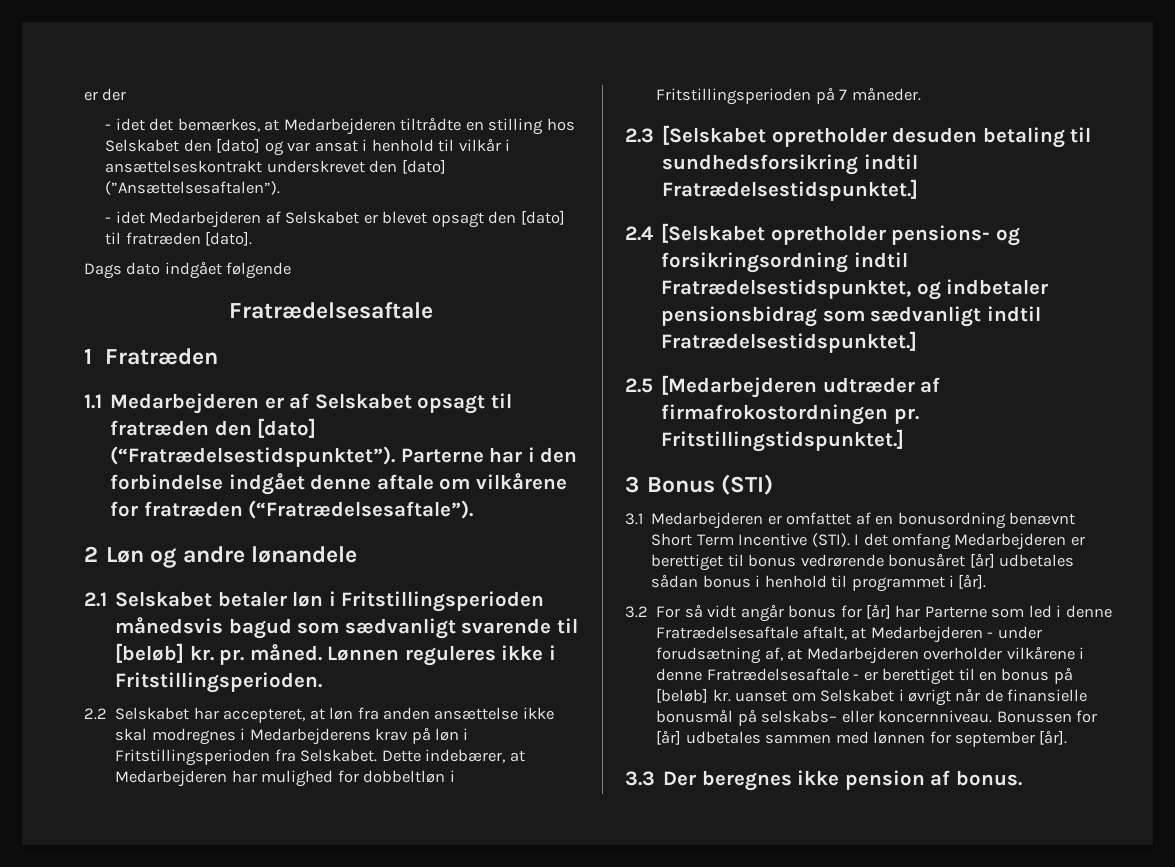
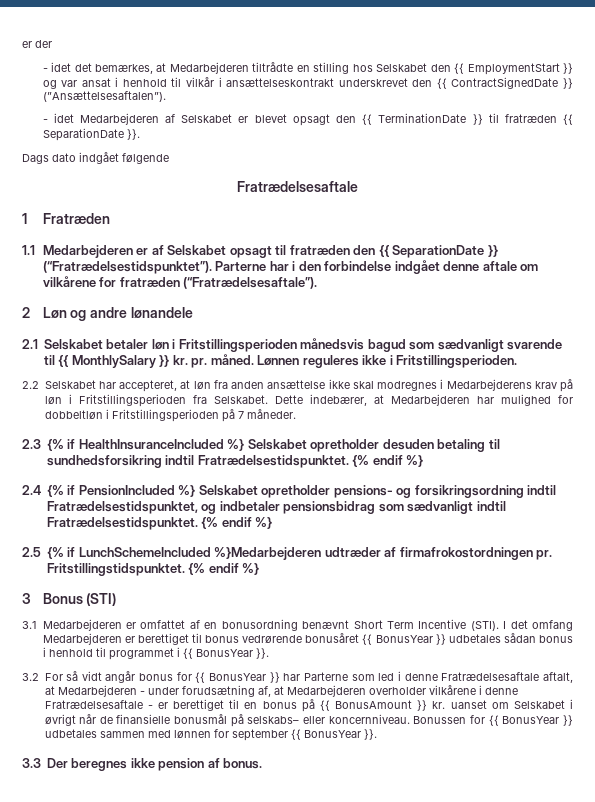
- - idet det bemærkes, at Medarbejderen tiltrådte en stilling hos Selskabet den [dato] og var ansat i henhold til vilkår i ansættelseskontrakt underskrevet den [dato] (”Ansættelsesaftalen”).
+ - idet det bemærkes, at Medarbejderen tiltrådte en stilling hos Selskabet den {{ EmploymentStart }} og var ansat i henhold til vilkår i ansættelseskontrakt underskrevet den {{ ContractSignedDate }} (”Ansættelsesaftalen”).
- - idet Medarbejderen af Selskabet er blevet opsagt den [dato] til fratræden [dato].
+ - idet Medarbejderen af Selskabet er blevet opsagt den {{ TerminationDate }} til fratræden {{ SeparationDate }}.
- 1.1 Medarbejderen er af Selskabet opsagt til fratræden den [dato] (“Fratrædelsestidspunktet”).
+ 1.1 Medarbejderen er af Selskabet opsagt til fratræden den {{ SeparationDate }} (“Fratrædelsestidspunktet”).
- 2.1 Selskabet betaler løn i Fritstillingsperioden månedsvis bagud som sædvanligt svarende til [beløb] kr. pr. måned.
+ 2.1 Selskabet betaler løn i Fritstillingsperioden månedsvis bagud som sædvanligt svarende til {{ MonthlySalary }} kr. pr. måned.
- 2.3 [Selskabet opretholder desuden betaling til sundhedsforsikring indtil Fratrædelsestidspunktet.]
- 2.4 [Selskabet opretholder pensions- og forsikringsordning indtil Fratrædelsestidspunktet, og indbetaler pensionsbidrag som sædvanligt indtil Fratrædelsestidspunktet.]
- 2.5 [Medarbejderen udtræder af firmafrokostordningen pr. Fritstillingstidspunktet.]
+ 2.3 {% if HealthInsuranceIncluded %} Selskabet opretholder desuden betaling til sundhedsforsikring indtil Fratrædelsestidspunktet. {% endif %}
+ 2.4 {% if PensionIncluded %} Selskabet opretholder pensions- og forsikringsordning indtil Fratrædelsestidspunktet, og indbetaler pensionsbidrag som sædvanligt indtil Fratrædelsestidspunktet. {% endif %}
+ 2.5 {% if LunchSchemeIncluded %}Medarbejderen udtræder af firmafrokostordningen pr. Fritstillingstidspunktet. {% endif %}
- I det omfang Medarbejderen er berettiget til bonus vedrørende bonusåret [år] udbetales sådan bonus i henhold til programmet i [år].
+ I det omfang Medarbejderen er berettiget til bonus vedrørende bonusåret {{ BonusYear }} udbetales sådan bonus i henhold til programmet i {{ BonusYear }}.
- 3.2 For så vidt angår bonus for [år] har Parterne som led i denne Fratrædelsesaftale aftalt, at Medarbejderen - under forudsætning af, at Medarbejderen overholder vilkårene i denne Fratrædelsesaftale - er berettiget til en bonus på [beløb] kr. uanset om Selskabet i øvrigt når de finansielle bonusmål på selskabs– eller koncernniveau.
+ 3.2 For så vidt angår bonus for {{ BonusYear }} har Parterne som led i denne Fratrædelsesaftale aftalt, at Medarbejderen - under forudsætning af, at Medarbejderen overholder vilkårene i denne Fratrædelsesaftale - er berettiget til en bonus på {{ BonusAmount }} kr. uanset om Selskabet i øvrigt når de finansielle bonusmål på selskabs– eller koncernniveau.
- Bonussen for [år] udbetales sammen med lønnen for september [år].
+ Bonussen for {{ BonusYear }} udbetales sammen med lønnen for september {{ BonusYear }}.

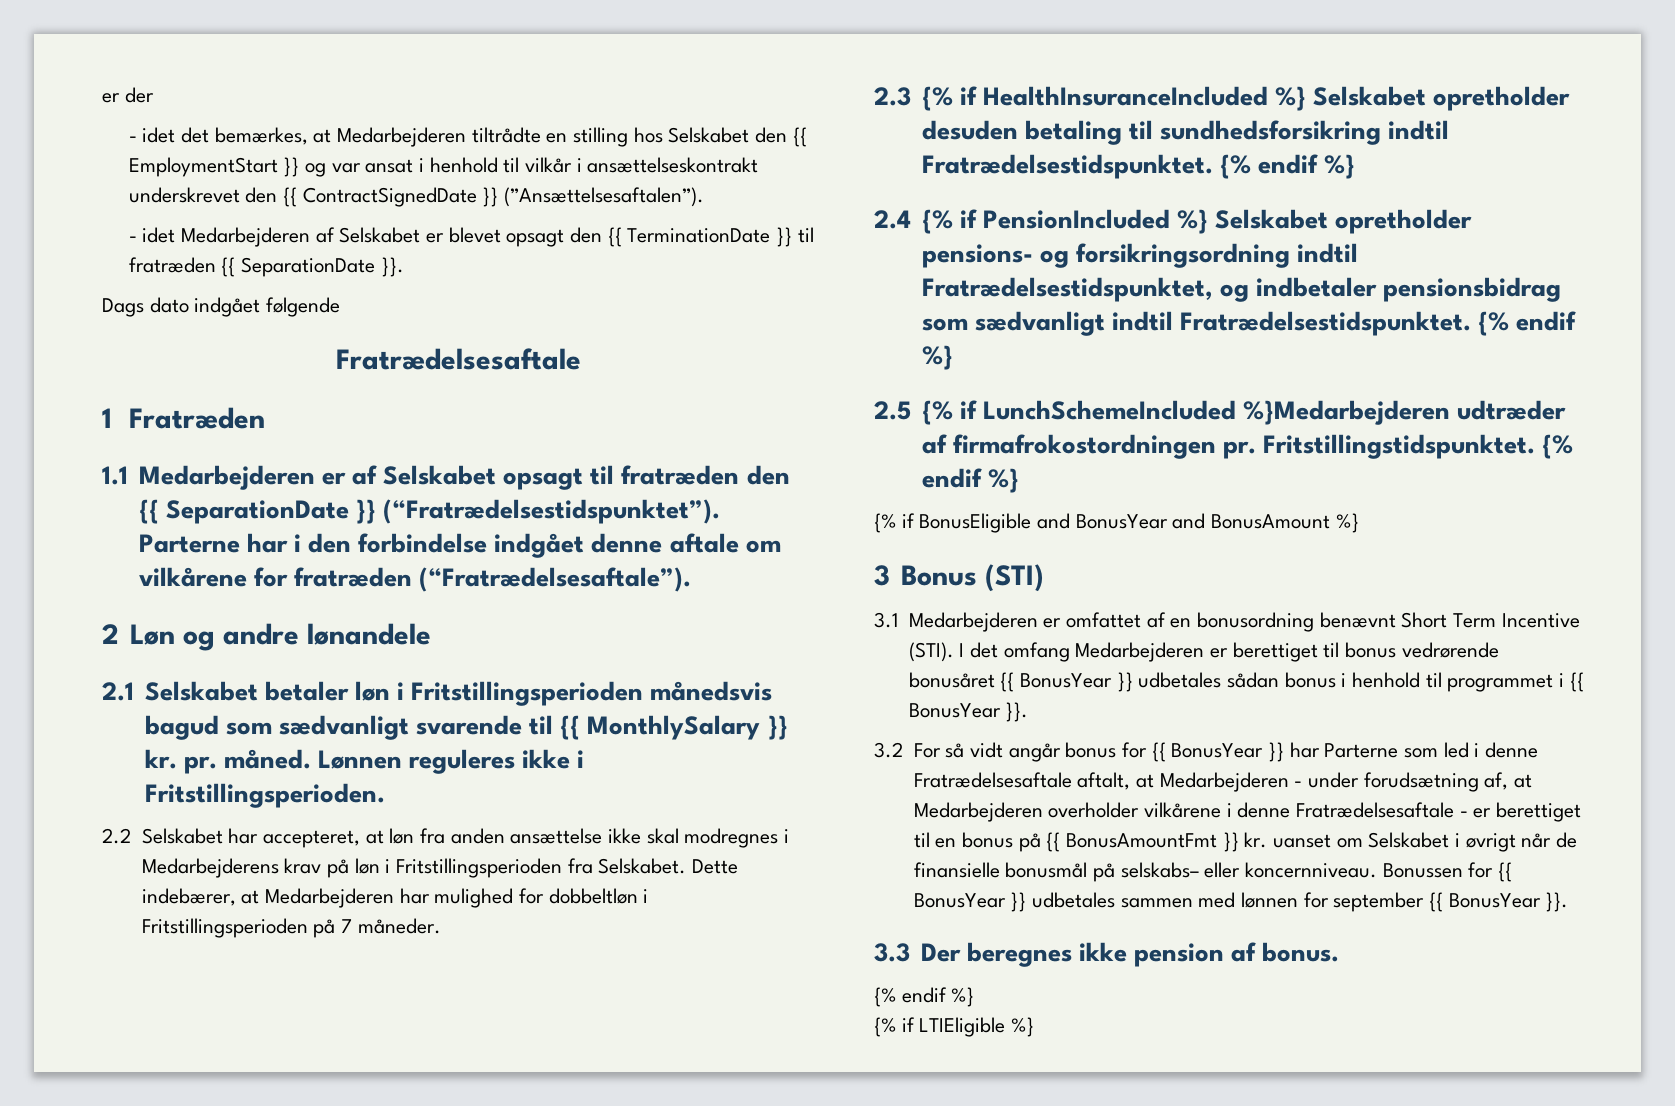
+ {% if BonusEligible and BonusYear and BonusAmount %}
- 3.2 For så vidt angår bonus for {{ BonusYear }} har Parterne som led i denne Fratrædelsesaftale aftalt, at Medarbejderen - under forudsætning af, at Medarbejderen overholder vilkårene i denne Fratrædelsesaftale - er berettiget til en bonus på {{ BonusAmount }} kr. uanset om Selskabet i øvrigt når de finansielle bonusmål på selskabs– eller koncernniveau.
+ 3.2 For så vidt angår bonus for {{ BonusYear }} har Parterne som led i denne Fratrædelsesaftale aftalt, at Medarbejderen - under forudsætning af, at Medarbejderen overholder vilkårene i denne Fratrædelsesaftale - er berettiget til en bonus på {{ BonusAmountFmt }} kr. uanset om Selskabet i øvrigt når de finansielle bonusmål på selskabs– eller koncernniveau.
  3.3 Der beregnes ikke pension af bonus.
+ {% endif %}
+ {% if LTIEligible %}

